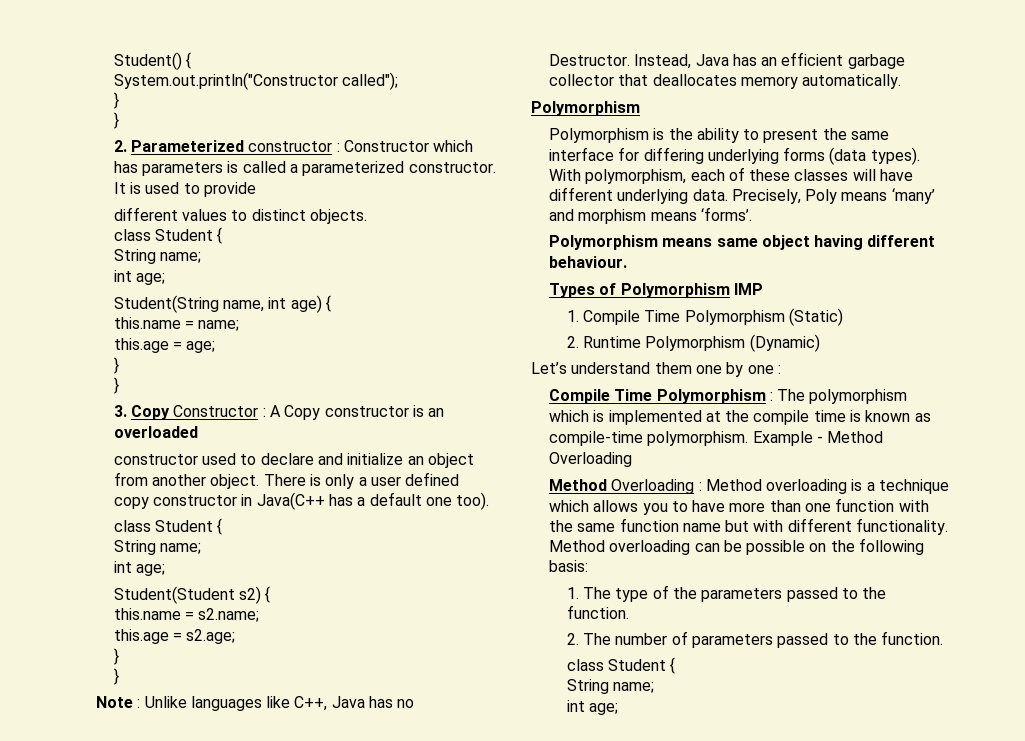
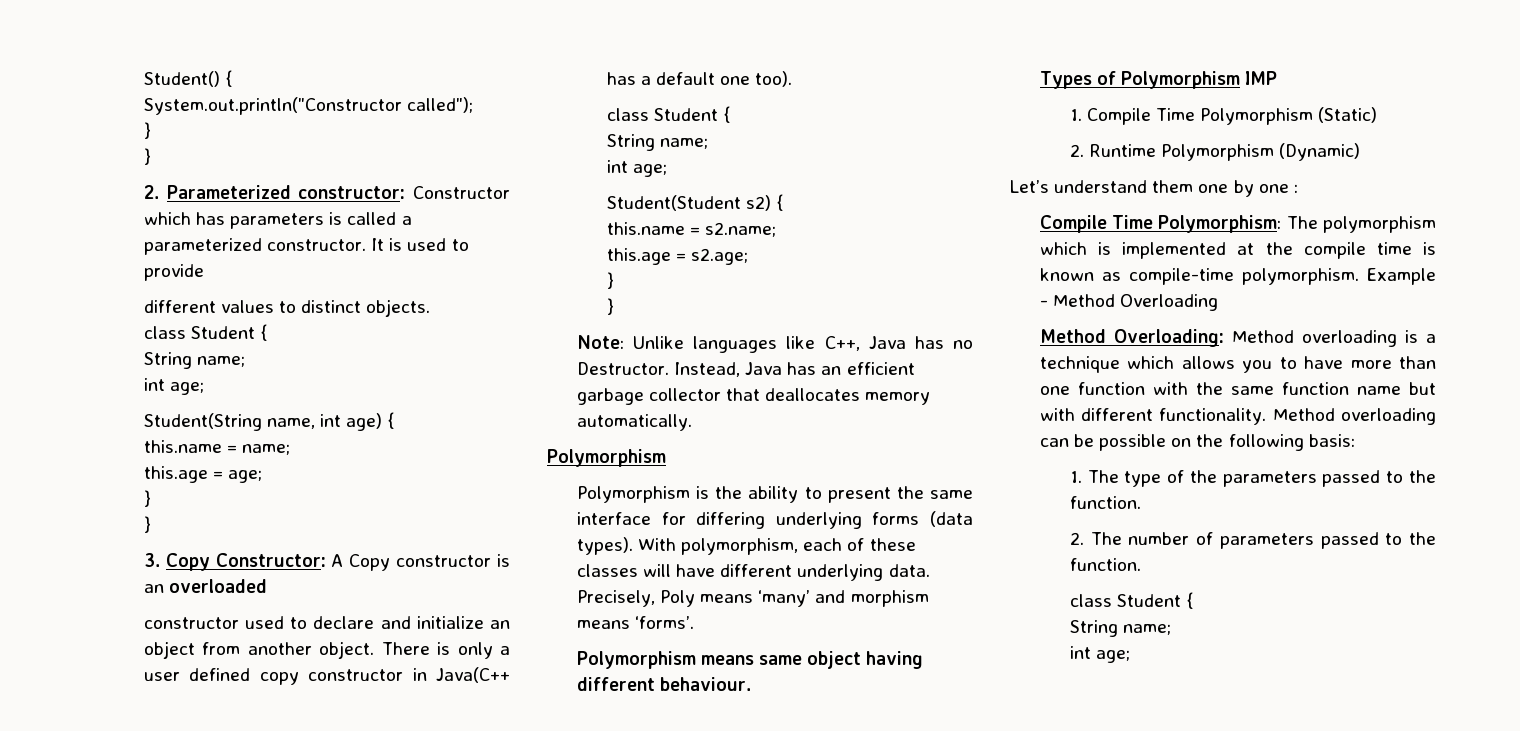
- 2. Parameterized constructor : Constructor which has parameters is called a parameterized constructor.
+ 2. Parameterized constructor: Constructor which has parameters is called a parameterized constructor.
- 3. Copy Constructor : A Copy constructor is an overloaded
+ 3. Copy Constructor: A Copy constructor is an overloaded
- Note : Unlike languages like C++, Java has no Destructor.
+ Note: Unlike languages like C++, Java has no Destructor.
- Compile Time Polymorphism : The polymorphism which is implemented at the compile time is known as compile-time polymorphism.
+ Compile Time Polymorphism: The polymorphism which is implemented at the compile time is known as compile-time polymorphism.
- Method Overloading : Method overloading is a technique which allows you to have more than one function with the same function name but with different functionality.
+ Method Overloading: Method overloading is a technique which allows you to have more than one function with the same function name but with different functionality.

